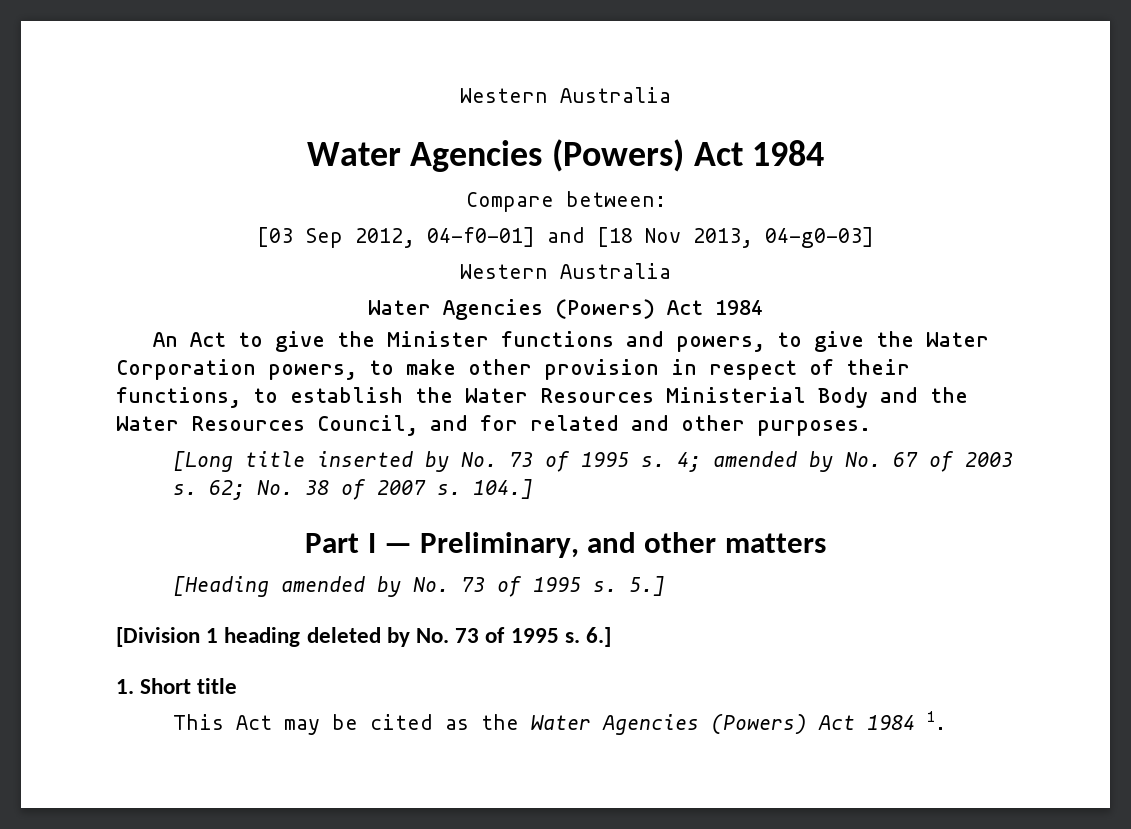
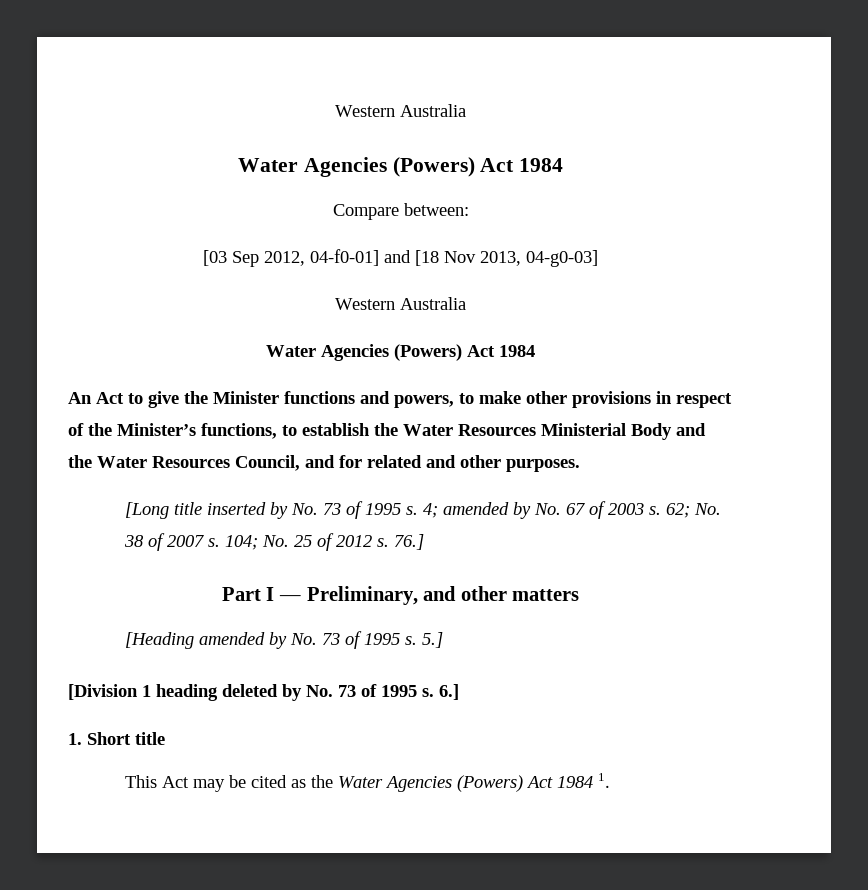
- An Act to give the Minister functions and powers, to give the Water Corporation powers, to make other provision in respect of their functions, to establish the Water Resources Ministerial Body and the Water Resources Council, and for related and other purposes.
+ An Act to give the Minister functions and powers, to make other provisions in respect of the Minister’s functions, to establish the Water Resources Ministerial Body and the Water Resources Council, and for related and other purposes.
- 104.]
+ 104; No. 25 of 2012 s. 76.]

